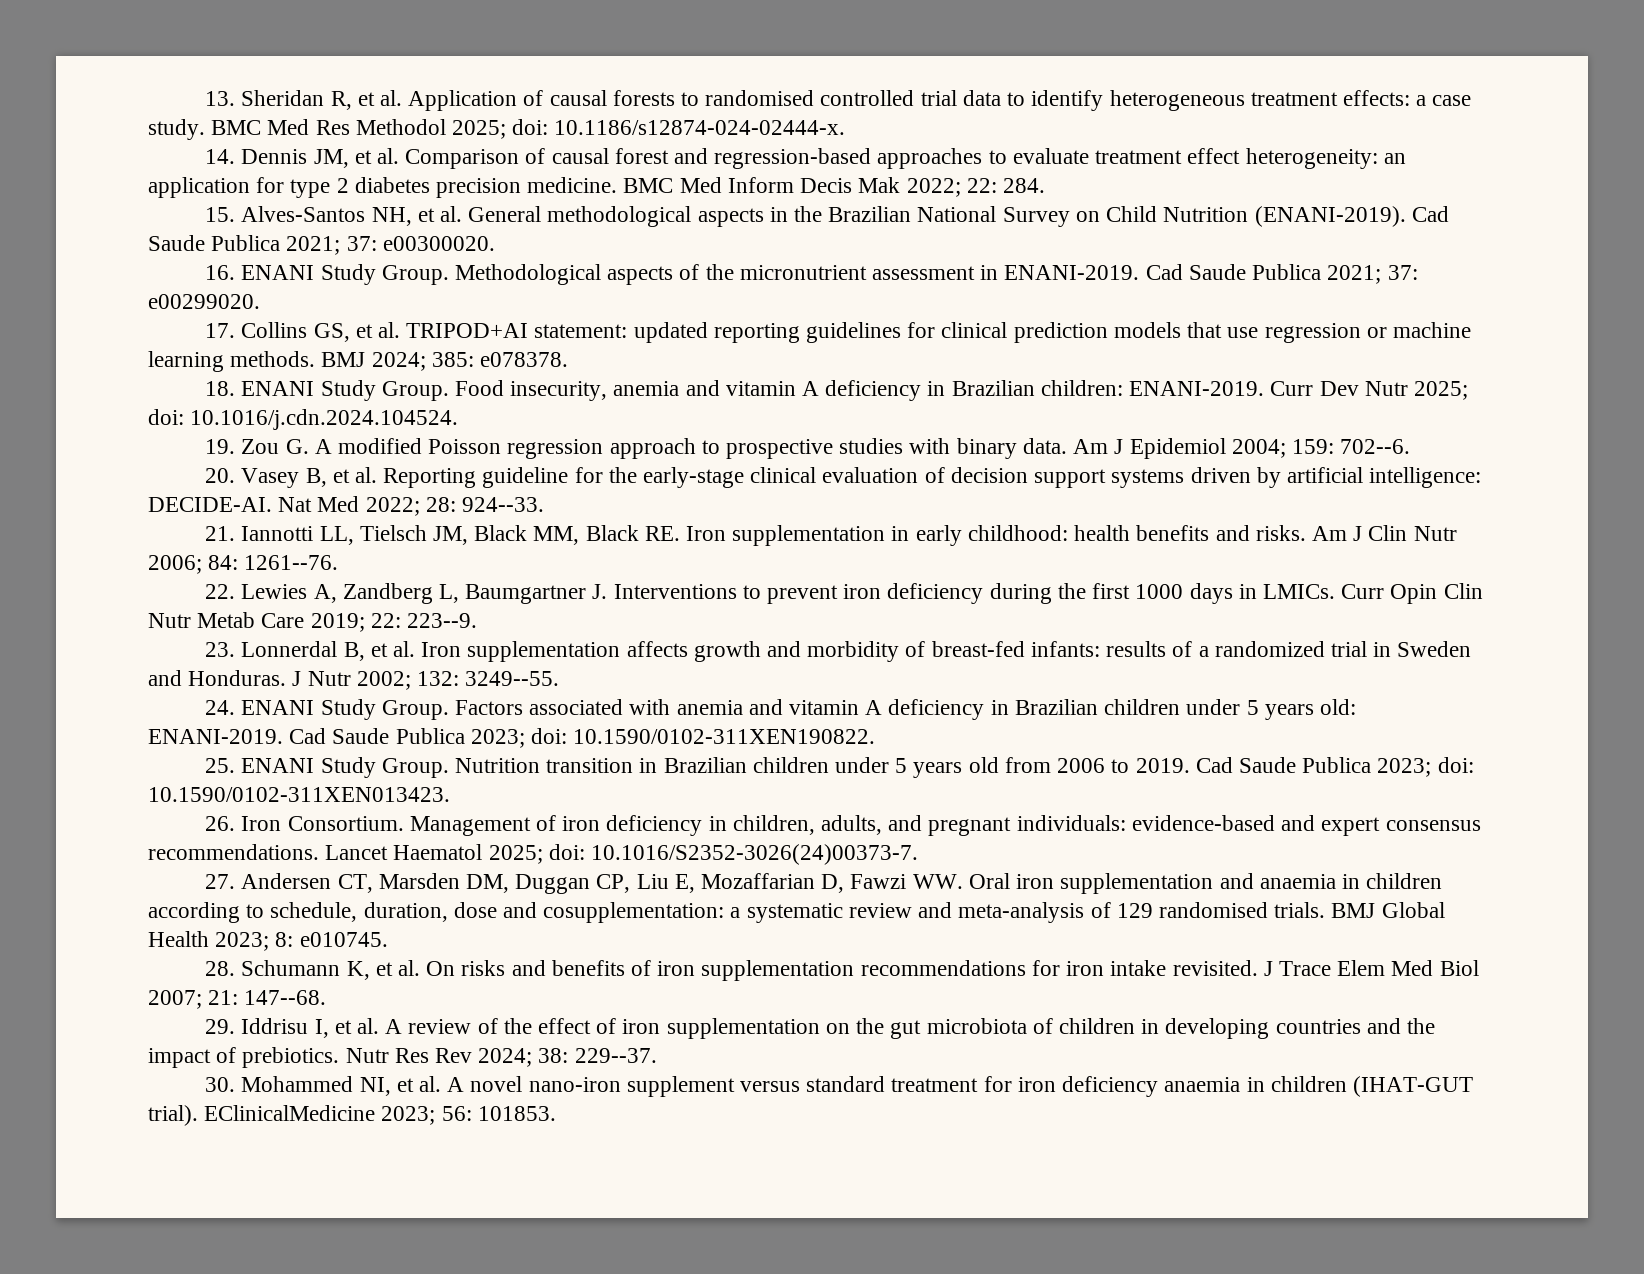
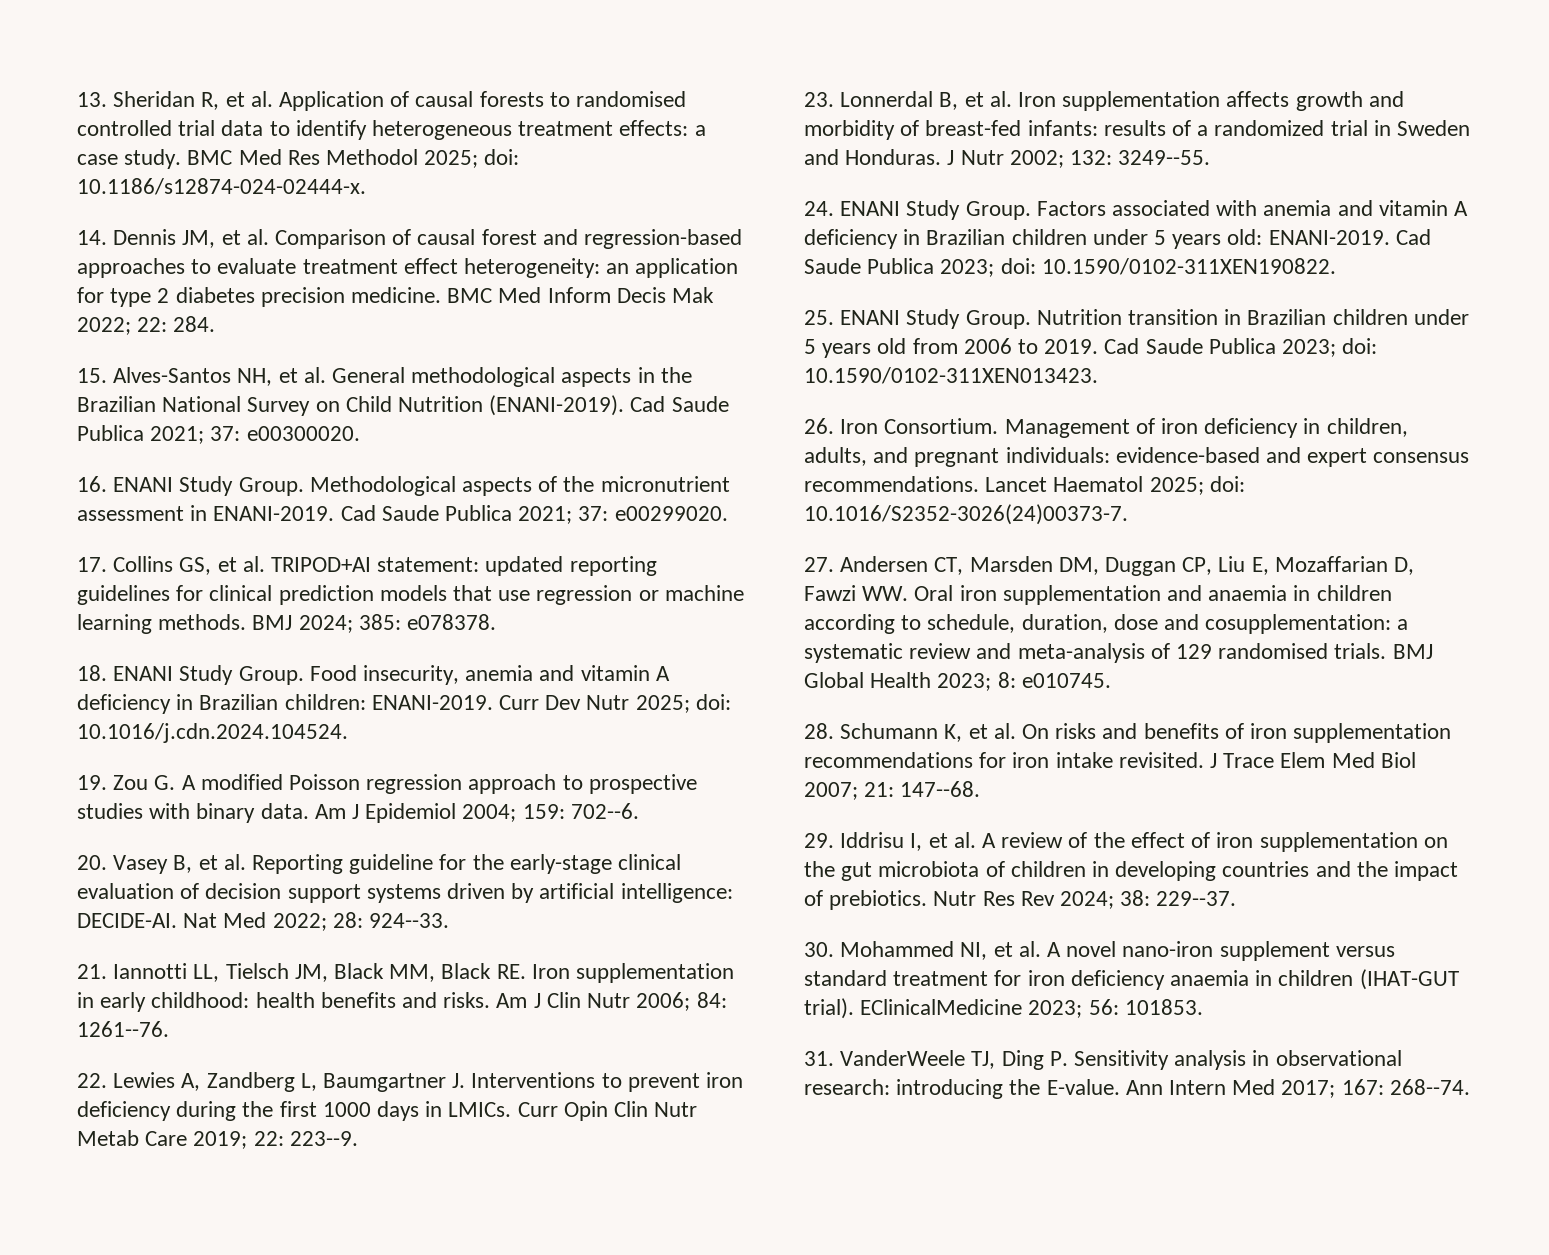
+ 31. VanderWeele TJ, Ding P. Sensitivity analysis in observational research: introducing the E-value. Ann Intern Med 2017; 167: 268--74.

